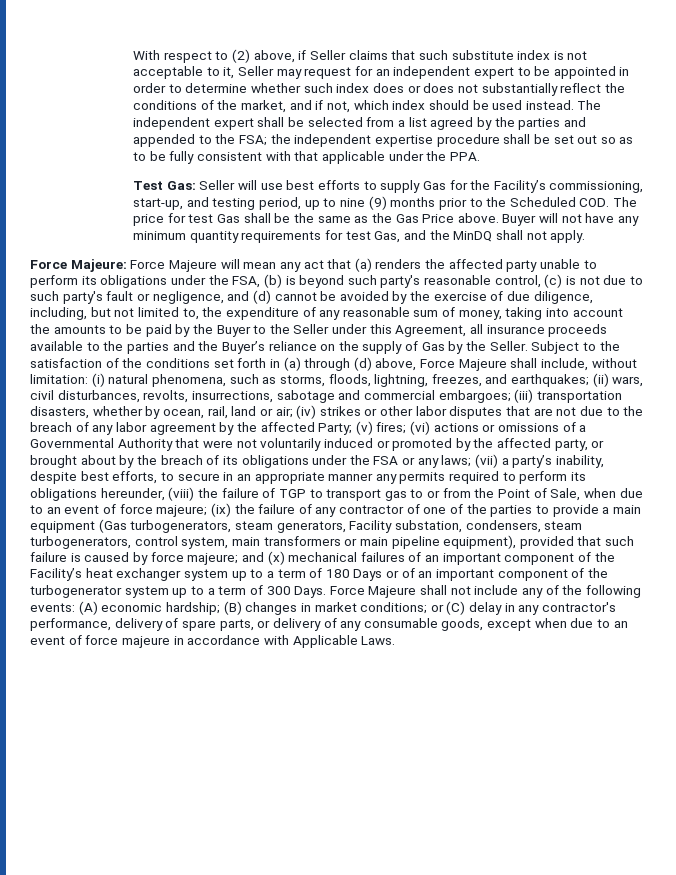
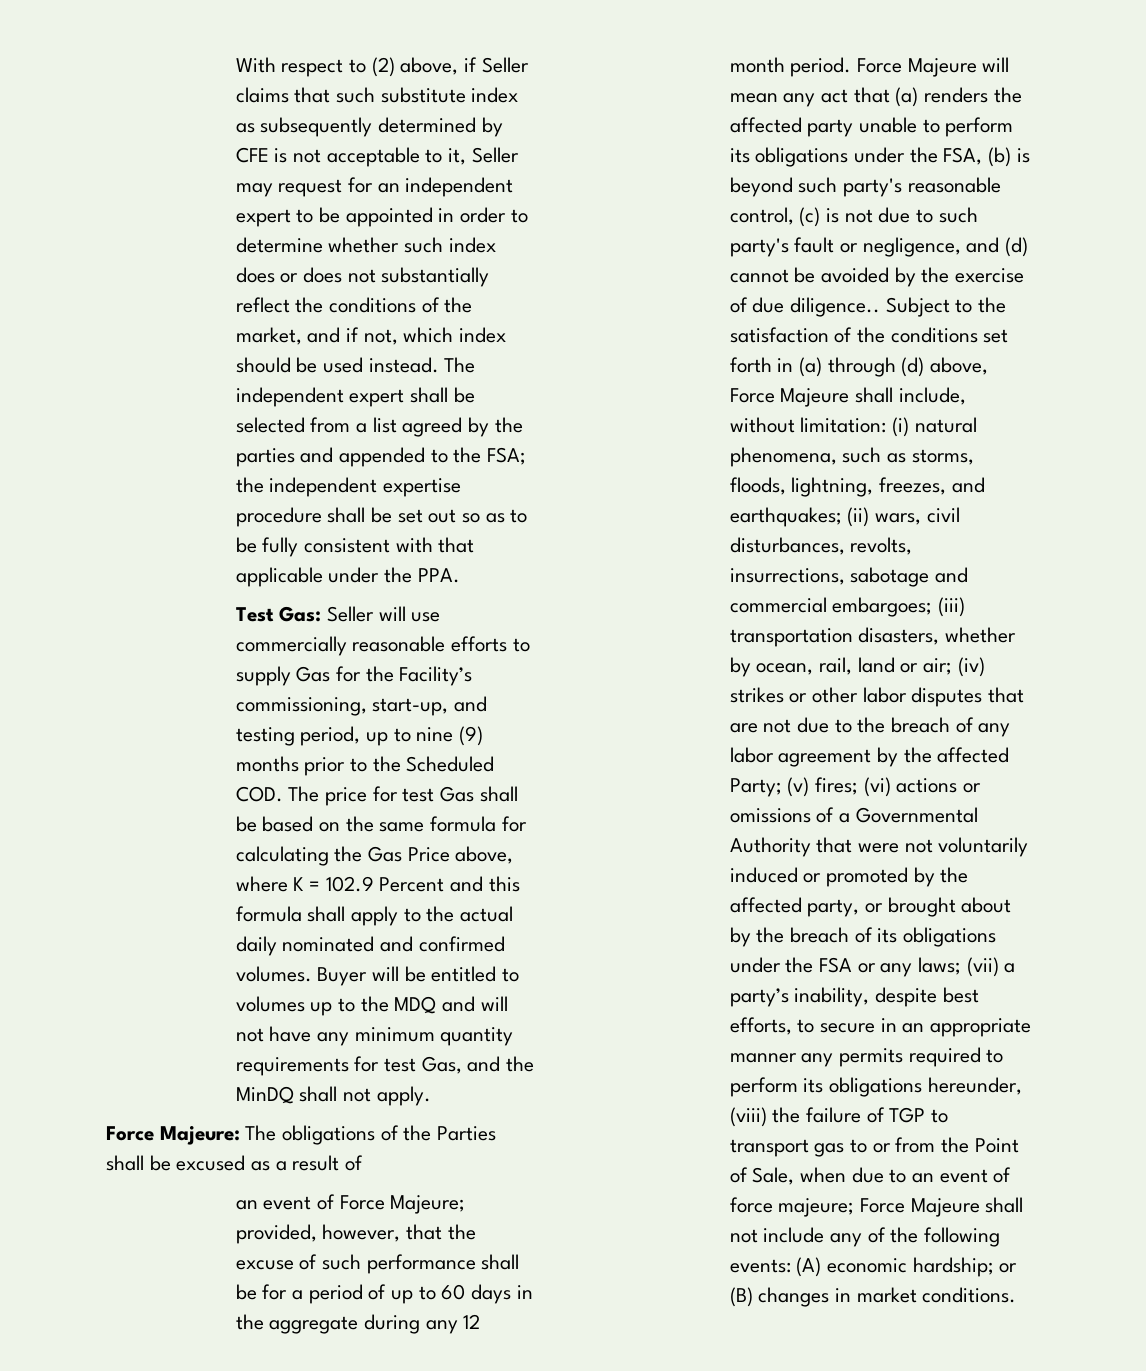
- With respect to (2) above, if Seller claims that such substitute index is not acceptable to it, Seller may request for an independent expert to be appointed in order to determine whether such index does or does not substantially reflect the conditions of the market, and if not, which index should be used instead.
+ With respect to (2) above, if Seller claims that such substitute index as subsequently determined by CFE is not acceptable to it, Seller may request for an independent expert to be appointed in order to determine whether such index does or does not substantially reflect the conditions of the market, and if not, which index should be used instead.
- Test Gas: Seller will use best efforts to supply Gas for the Facility’s commissioning, start-up, and testing period, up to nine (9) months prior to the Scheduled COD. The price for test Gas shall be the same as the Gas Price above. Buyer will not have any minimum quantity requirements for test Gas, and the MinDQ shall not apply.
+ Test Gas: Seller will use commercially reasonable efforts to supply Gas for the Facility’s commissioning, start-up, and testing period, up to nine (9) months prior to the Scheduled COD. The price for test Gas shall be based on the same formula for calculating the Gas Price above, where K = 102.9 Percent and this formula shall apply to the actual daily nominated and confirmed volumes. Buyer will be entitled to volumes up to the MDQ and will not have any minimum quantity requirements for test Gas, and the MinDQ shall not apply.
- Force Majeure: Force Majeure will mean any act that (a) renders the affected party unable to perform its obligations under the FSA, (b) is beyond such party's reasonable control, (c) is not due to such party's fault or negligence, and (d) cannot be avoided by the exercise of due diligence, including, but not limited to, the expenditure of any reasonable sum of money, taking into account the amounts to be paid by the Buyer to the Seller under this Agreement, all insurance proceeds available to the parties and the Buyer’s reliance on the supply of Gas by the Seller.
+ Force Majeure: The obligations of the Parties shall be excused as a result of
+ an event of Force Majeure; provided, however, that the excuse of such performance shall be for a period of up to 60 days in the aggregate during any 12 month period. Force Majeure will mean any act that (a) renders the affected party unable to perform its obligations under the FSA, (b) is beyond such party's reasonable control, (c) is not due to such party's fault or negligence, and (d) cannot be avoided by the exercise of due diligence..
- (ix) the failure of any contractor of one of the parties to provide a main equipment (Gas turbogenerators, steam generators, Facility substation, condensers, steam turbogenerators, control system, main transformers or main pipeline equipment), provided that such failure is caused by force majeure; and (x) mechanical failures of an important component of the Facility’s heat exchanger system up to a term of 180 Days or of an important component of the turbogenerator system up to a term of 300 Days.
- (B) changes in market conditions; or (C) delay in any contractor's performance, delivery of spare parts, or delivery of any consumable goods, except when due to an event of force majeure in accordance with Applicable Laws.
+ or (B) changes in market conditions.

